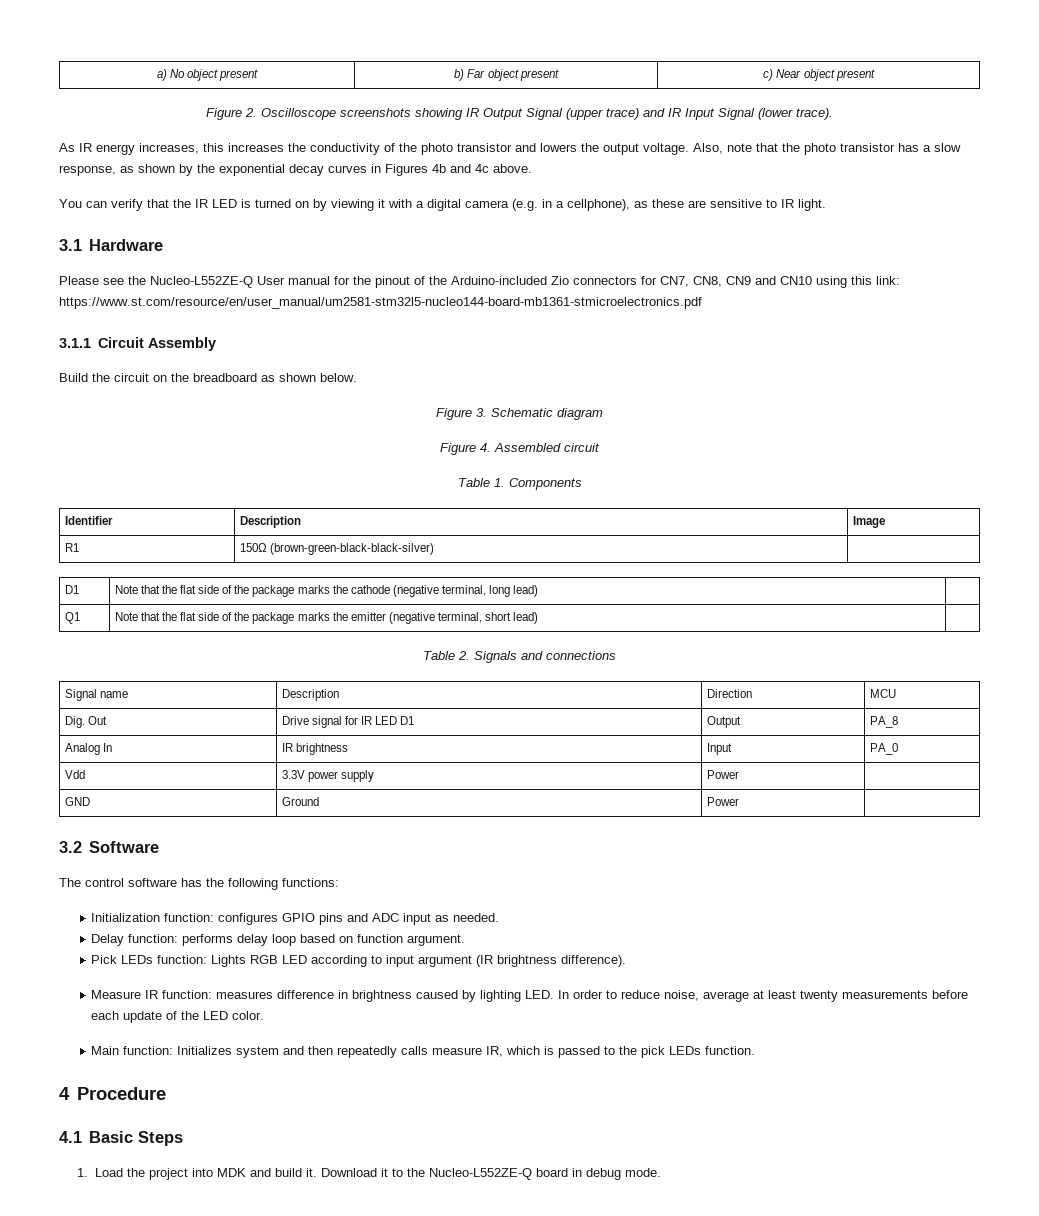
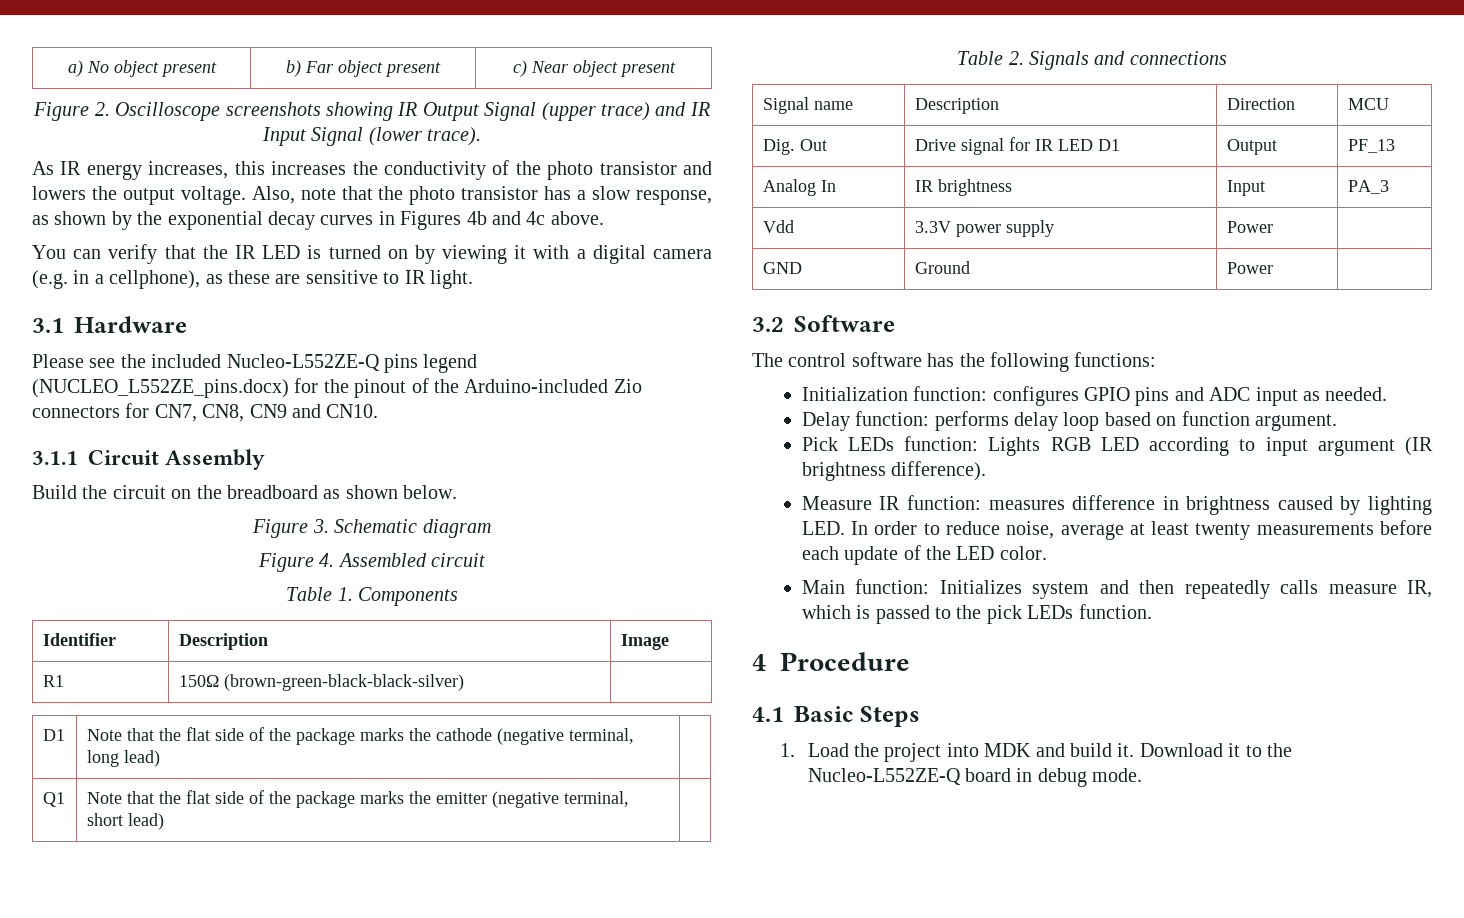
- Please see the Nucleo-L552ZE-Q User manual for the pinout of the Arduino-included Zio connectors for CN7, CN8, CN9 and CN10 using this link: https://www.st.com/resource/en/user_manual/um2581-stm32l5-nucleo144-board-mb1361-stmicroelectronics.pdf
+ Please see the included Nucleo-L552ZE-Q pins legend (NUCLEO_L552ZE_pins.docx) for the pinout of the Arduino-included Zio connectors for CN7, CN8, CN9 and CN10.
- Dig. Out | Drive signal for IR LED D1 | Output | PA_8
+ Dig. Out | Drive signal for IR LED D1 | Output | PF_13
- Analog In | IR brightness | Input | PA_0
+ Analog In | IR brightness | Input | PA_3

